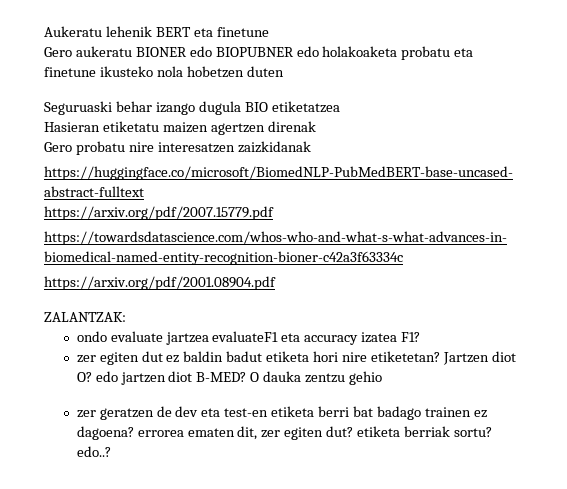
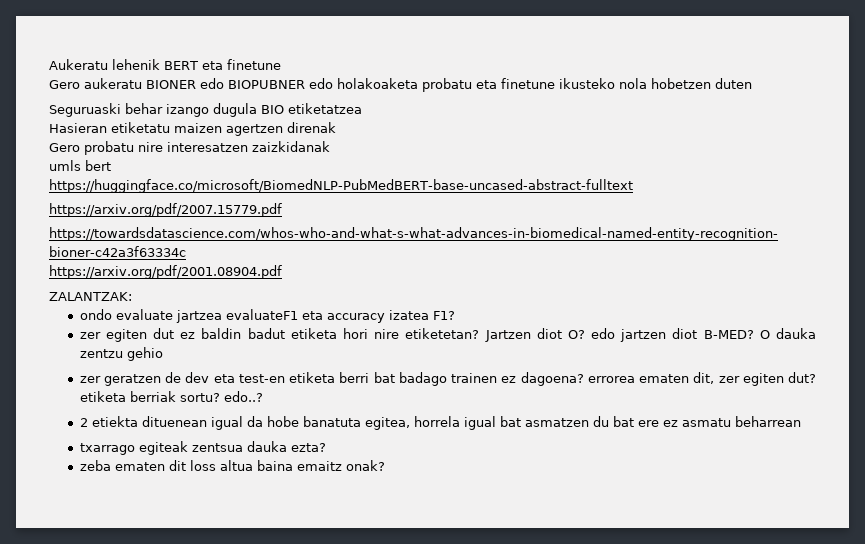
+ umls bert
+ 2 etiekta dituenean igual da hobe banatuta egitea, horrela igual bat asmatzen du bat ere ez asmatu beharrean
+ txarrago egiteak zentsua dauka ezta?
+ zeba ematen dit loss altua baina emaitz onak?

